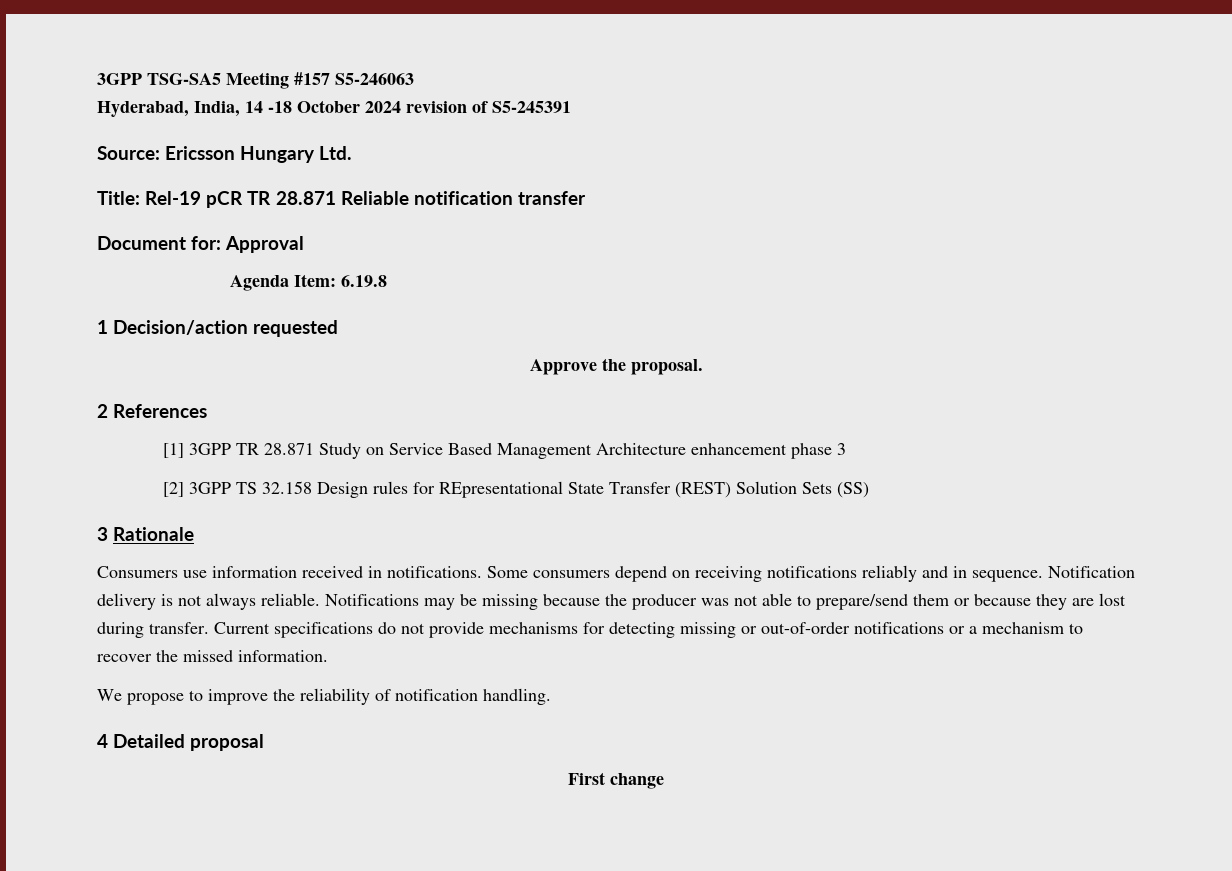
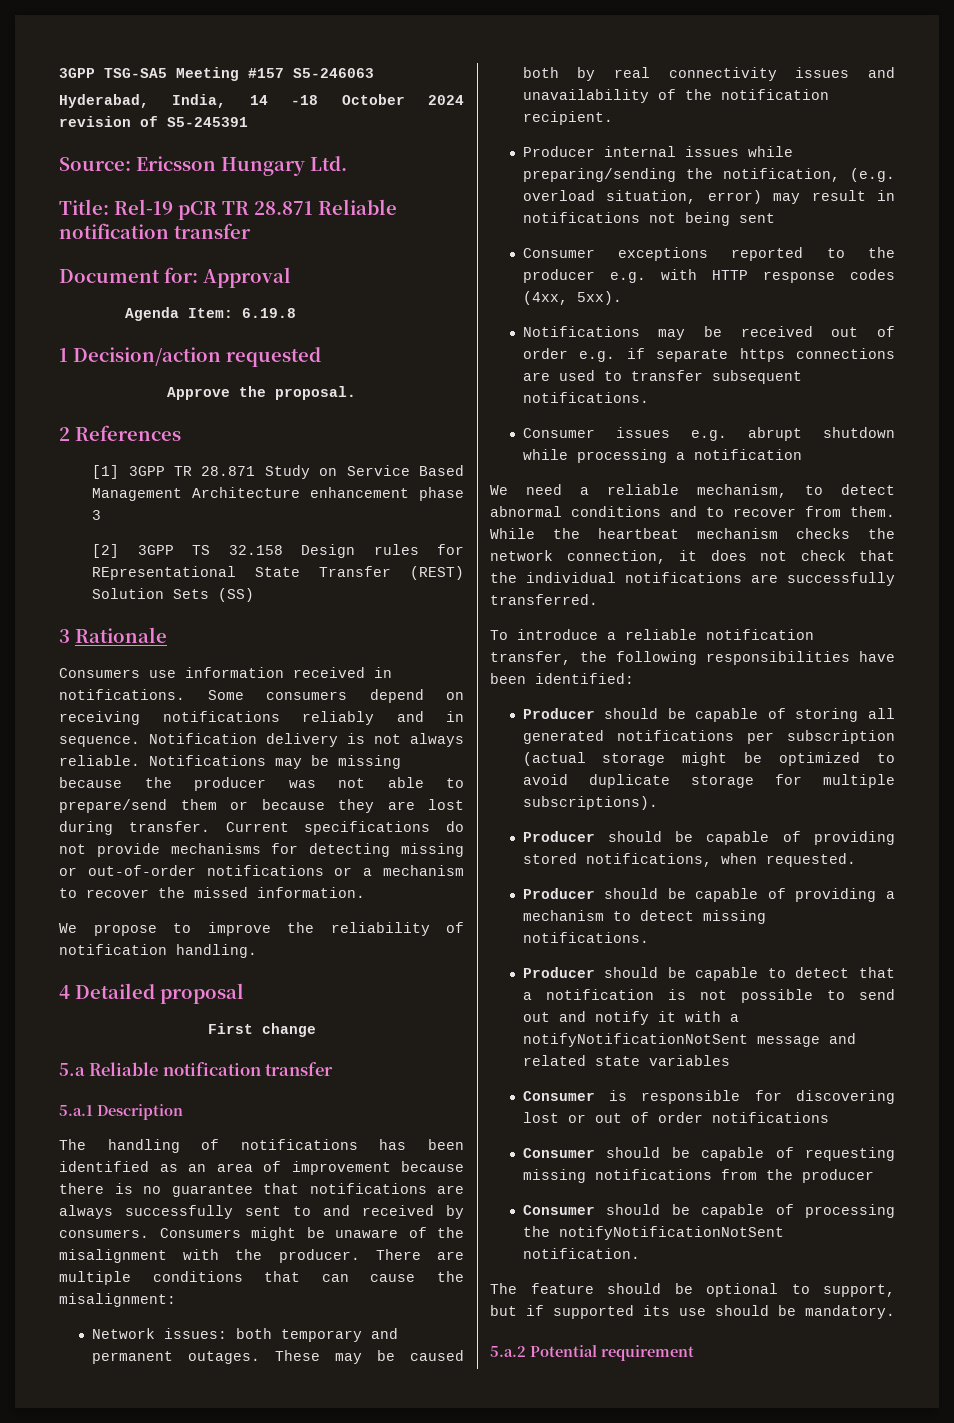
+ 5.a Reliable notification transfer
+ 5.a.1 Description
+ The handling of notifications has been identified as an area of improvement because there is no guarantee that notifications are always successfully sent to and received by consumers. Consumers might be unaware of the misalignment with the producer. There are multiple conditions that can cause the misalignment:
+ Network issues: both temporary and permanent outages. These may be caused both by real connectivity issues and unavailability of the notification recipient.
+ Producer internal issues while preparing/sending the notification, (e.g. overload situation, error) may result in notifications not being sent
+ Consumer exceptions reported to the producer e.g. with HTTP response codes (4xx, 5xx).
+ Notifications may be received out of order e.g. if separate https connections are used to transfer subsequent notifications.
+ Consumer issues e.g. abrupt shutdown while processing a notification
+ We need a reliable mechanism, to detect abnormal conditions and to recover from them. While the heartbeat mechanism checks the network connection, it does not check that the individual notifications are successfully transferred.
+ To introduce a reliable notification transfer, the following responsibilities have been identified:
+ Producer should be capable of storing all generated notifications per subscription (actual storage might be optimized to avoid duplicate storage for multiple subscriptions).
+ Producer should be capable of providing stored notifications, when requested.
+ Producer should be capable of providing a mechanism to detect missing notifications.
+ Producer should be capable to detect that a notification is not possible to send out and notify it with a notifyNotificationNotSent message and related state variables
+ Consumer is responsible for discovering lost or out of order notifications
+ Consumer should be capable of requesting missing notifications from the producer
+ Consumer should be capable of processing the notifyNotificationNotSent notification.
+ The feature should be optional to support, but if supported its use should be mandatory.
+ 5.a.2 Potential requirement

